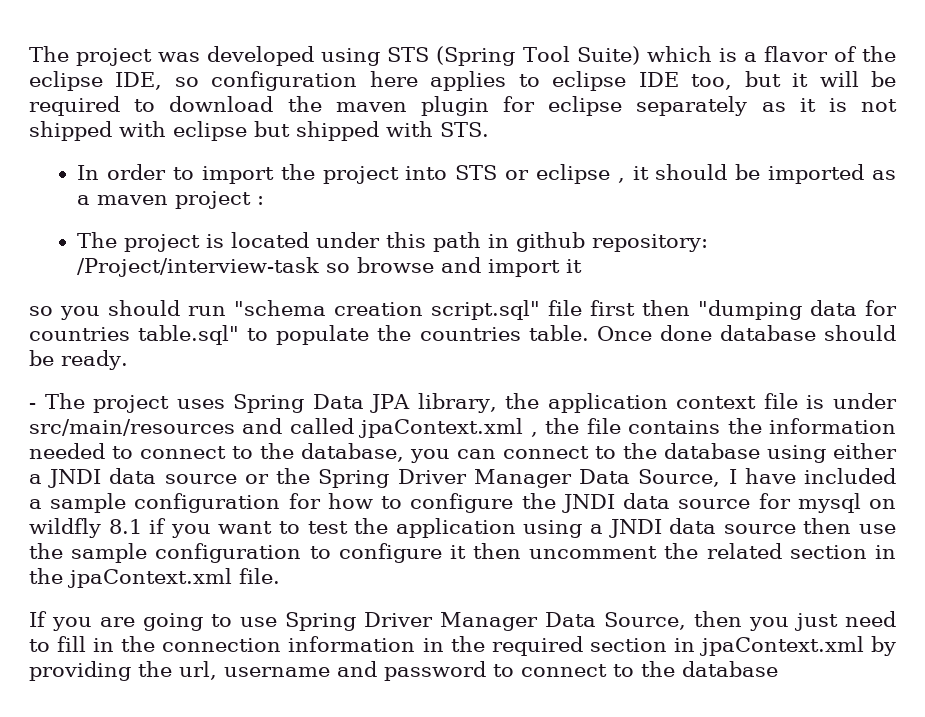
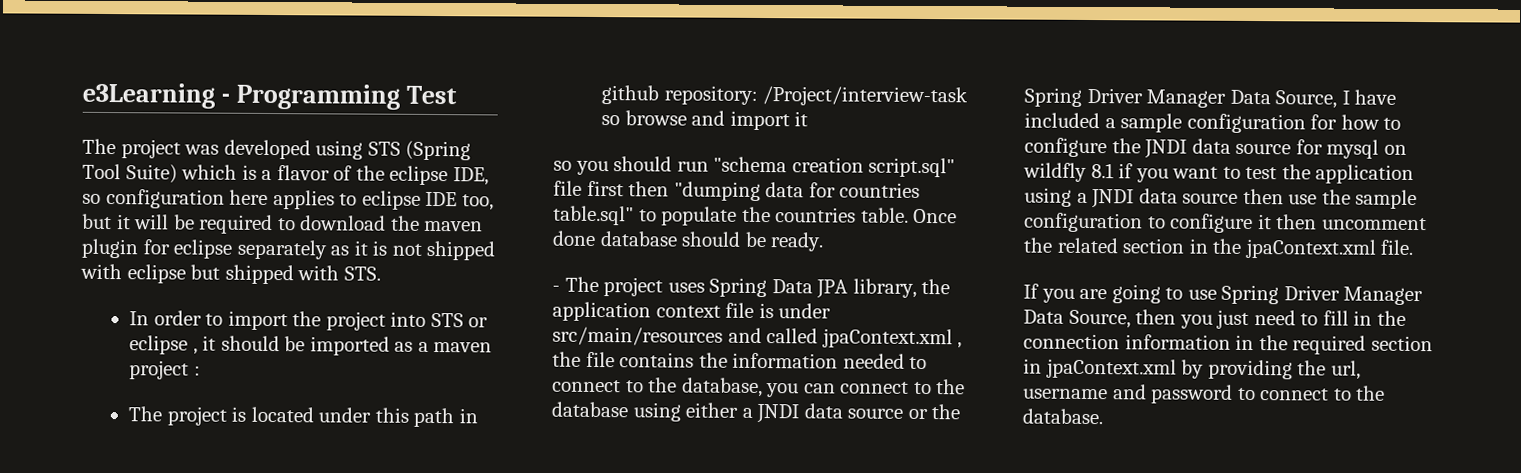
+ e3Learning - Programming Test
- If you are going to use Spring Driver Manager Data Source, then you just need to fill in the connection information in the required section in jpaContext.xml by providing the url, username and password to connect to the database
+ If you are going to use Spring Driver Manager Data Source, then you just need to fill in the connection information in the required section in jpaContext.xml by providing the url, username and password to connect to the database.

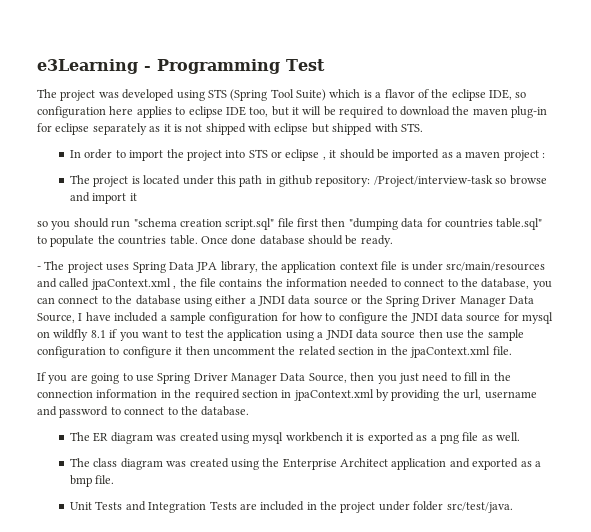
- The project was developed using STS (Spring Tool Suite) which is a flavor of the eclipse IDE, so configuration here applies to eclipse IDE too, but it will be required to download the maven plugin for eclipse separately as it is not shipped with eclipse but shipped with STS.
+ The project was developed using STS (Spring Tool Suite) which is a flavor of the eclipse IDE, so configuration here applies to eclipse IDE too, but it will be required to download the maven plug-in for eclipse separately as it is not shipped with eclipse but shipped with STS.
+ The ER diagram was created using mysql workbench it is exported as a png file as well.
+ The class diagram was created using the Enterprise Architect application and exported as a bmp file.
+ Unit Tests and Integration Tests are included in the project under folder src/test/java.

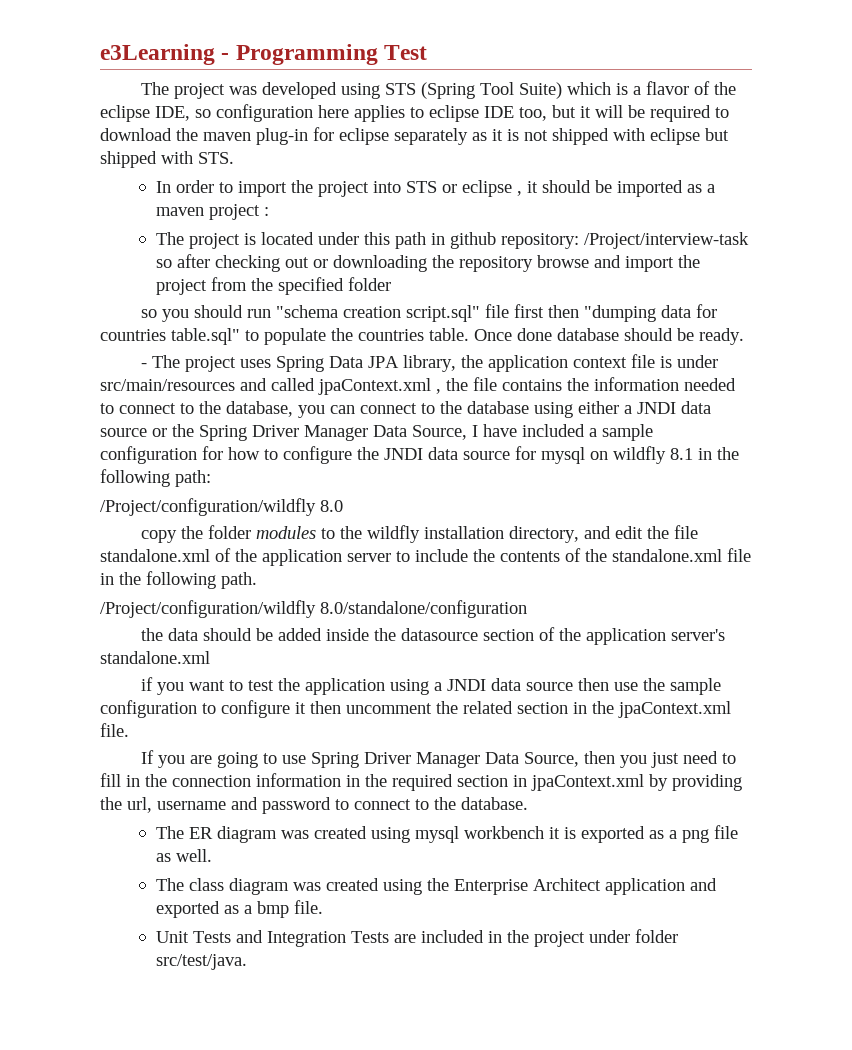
- The project is located under this path in github repository: /Project/interview-task so browse and import it
+ The project is located under this path in github repository: /Project/interview-task so after checking out or downloading the repository browse and import the project from the specified folder
- - The project uses Spring Data JPA library, the application context file is under src/main/resources and called jpaContext.xml , the file contains the information needed to connect to the database, you can connect to the database using either a JNDI data source or the Spring Driver Manager Data Source, I have included a sample configuration for how to configure the JNDI data source for mysql on wildfly 8.1 if you want to test the application using a JNDI data source then use the sample configuration to configure it then uncomment the related section in the jpaContext.xml file.
+ - The project uses Spring Data JPA library, the application context file is under src/main/resources and called jpaContext.xml , the file contains the information needed to connect to the database, you can connect to the database using either a JNDI data source or the Spring Driver Manager Data Source, I have included a sample configuration for how to configure the JNDI data source for mysql on wildfly 8.1 in the following path:
+ /Project/configuration/wildfly 8.0
+ copy the folder modules to the wildfly installation directory, and edit the file standalone.xml of the application server to include the contents of the standalone.xml file in the following path.
+ /Project/configuration/wildfly 8.0/standalone/configuration
+ the data should be added inside the datasource section of the application server's standalone.xml
+ if you want to test the application using a JNDI data source then use the sample configuration to configure it then uncomment the related section in the jpaContext.xml file.

